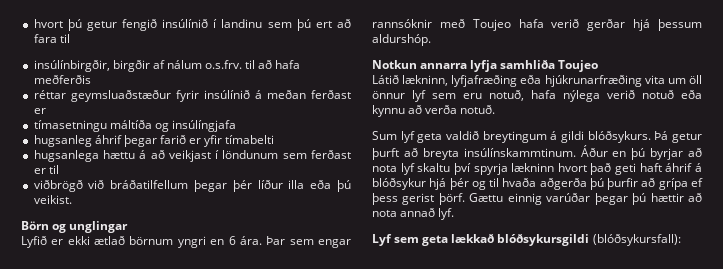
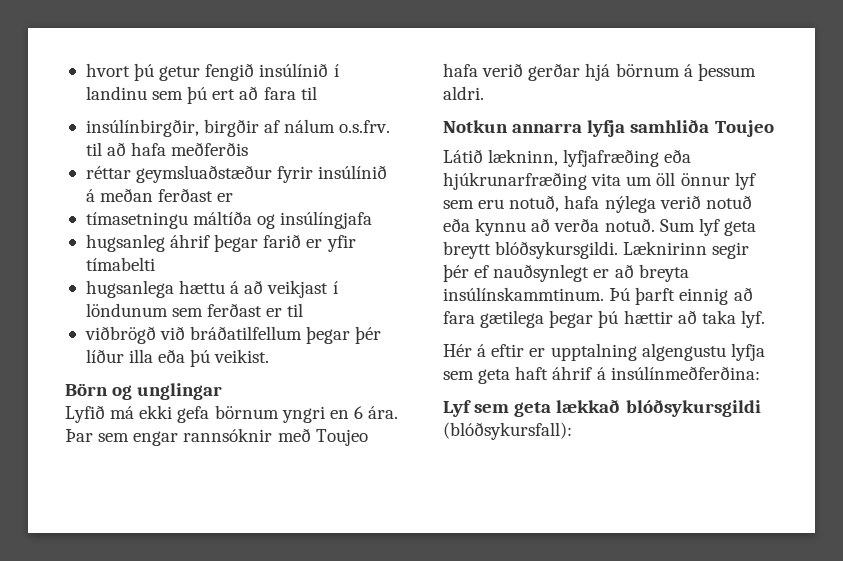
- Lyfið er ekki ætlað börnum yngri en 6 ára.
+ Lyfið má ekki gefa börnum yngri en 6 ára.
- Þar sem engar rannsóknir með Toujeo hafa verið gerðar hjá þessum aldurshóp.
+ Þar sem engar rannsóknir með Toujeo hafa verið gerðar hjá börnum á þessum aldri.
- Látið lækninn, lyfjafræðing eða hjúkrunarfræðing vita um öll önnur lyf sem eru notuð, hafa nýlega verið notuð eða kynnu að verða notuð.
- Sum lyf geta valdið breytingum á gildi blóðsykurs. Þá getur þurft að breyta insúlínskammtinum. Áður en þú byrjar að nota lyf skaltu því spyrja lækninn hvort það geti haft áhrif á blóðsykur hjá þér og til hvaða aðgerða þú þurfir að grípa ef þess gerist þörf. Gættu einnig varúðar þegar þú hættir að nota annað lyf.
+ Látið lækninn, lyfjafræðing eða hjúkrunarfræðing vita um öll önnur lyf sem eru notuð, hafa nýlega verið notuð eða kynnu að verða notuð. Sum lyf geta breytt blóðsykursgildi. Læknirinn segir þér ef nauðsynlegt er að breyta insúlínskammtinum. Þú þarft einnig að fara gætilega þegar þú hættir að taka lyf.
+ Hér á eftir er upptalning algengustu lyfja sem geta haft áhrif á insúlínmeðferðina:

